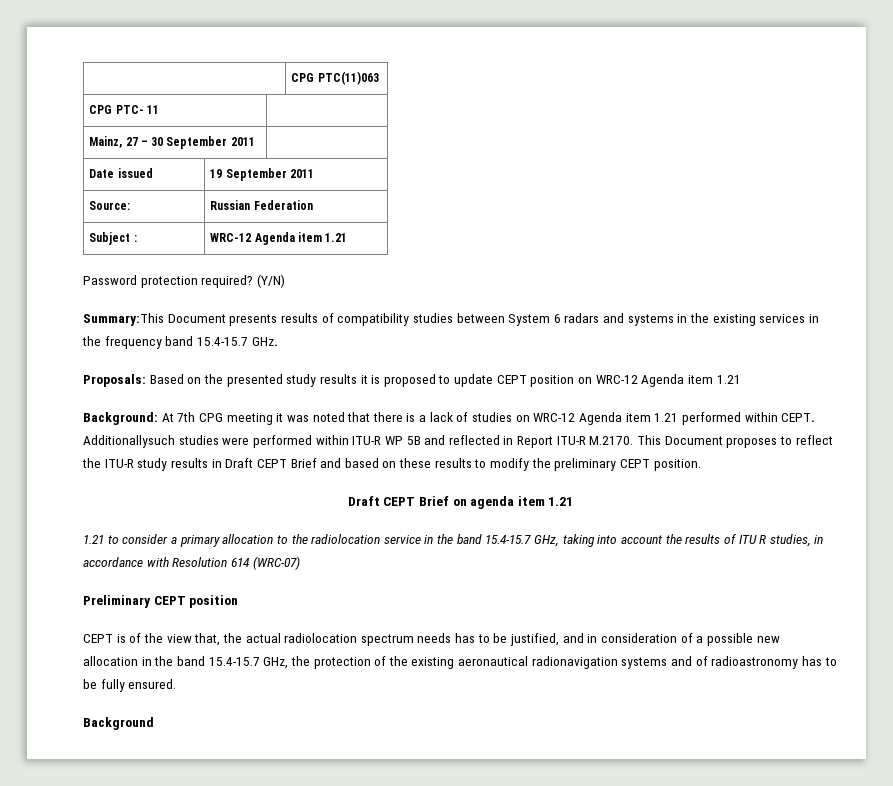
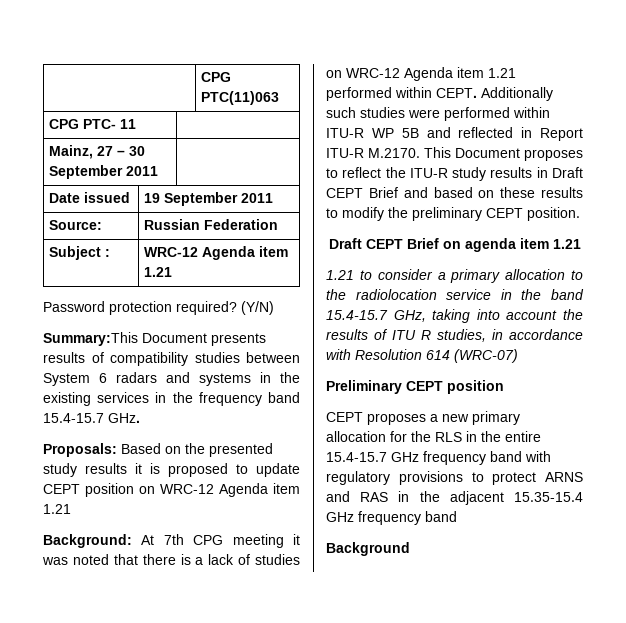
- Additionallysuch studies were performed within ITU-R WP 5B and reflected in Report ITU-R M.2170. This Document proposes to reflect the ITU-R study results in Draft CEPT Brief and based on these results to modify the preliminary CEPT position.
+ Additionally such studies were performed within ITU-R WP 5B and reflected in Report ITU-R M.2170. This Document proposes to reflect the ITU-R study results in Draft CEPT Brief and based on these results to modify the preliminary CEPT position.
- CEPT is of the view that, the actual radiolocation spectrum needs has to be justified, and in consideration of a possible new allocation in the band 15.4-15.7 GHz, the protection of the existing aeronautical radionavigation systems and of radioastronomy has to be fully ensured.
+ CEPT proposes a new primary allocation for the RLS in the entire 15.4-15.7 GHz frequency band with regulatory provisions to protect ARNS and RAS in the adjacent 15.35-15.4 GHz frequency band

